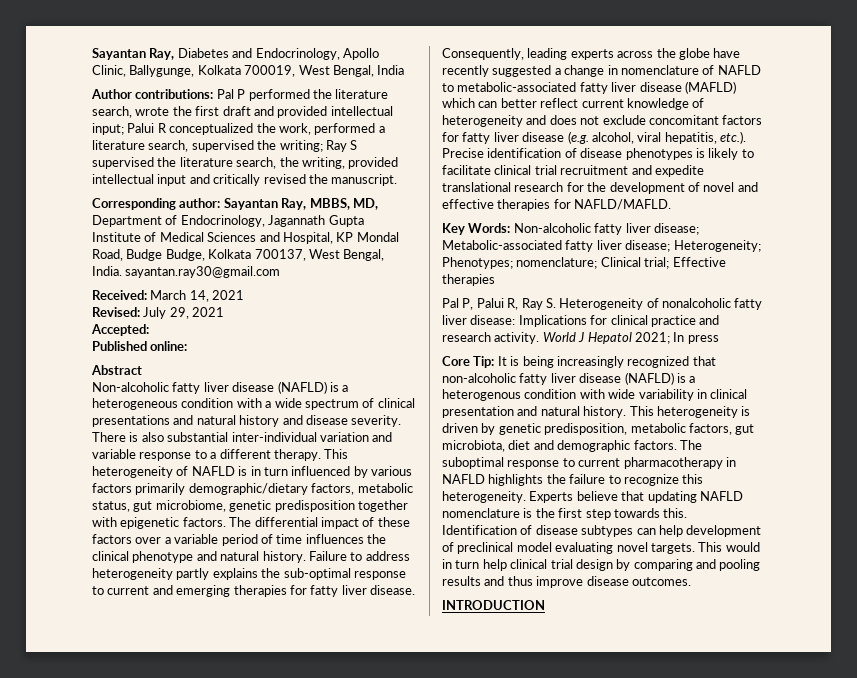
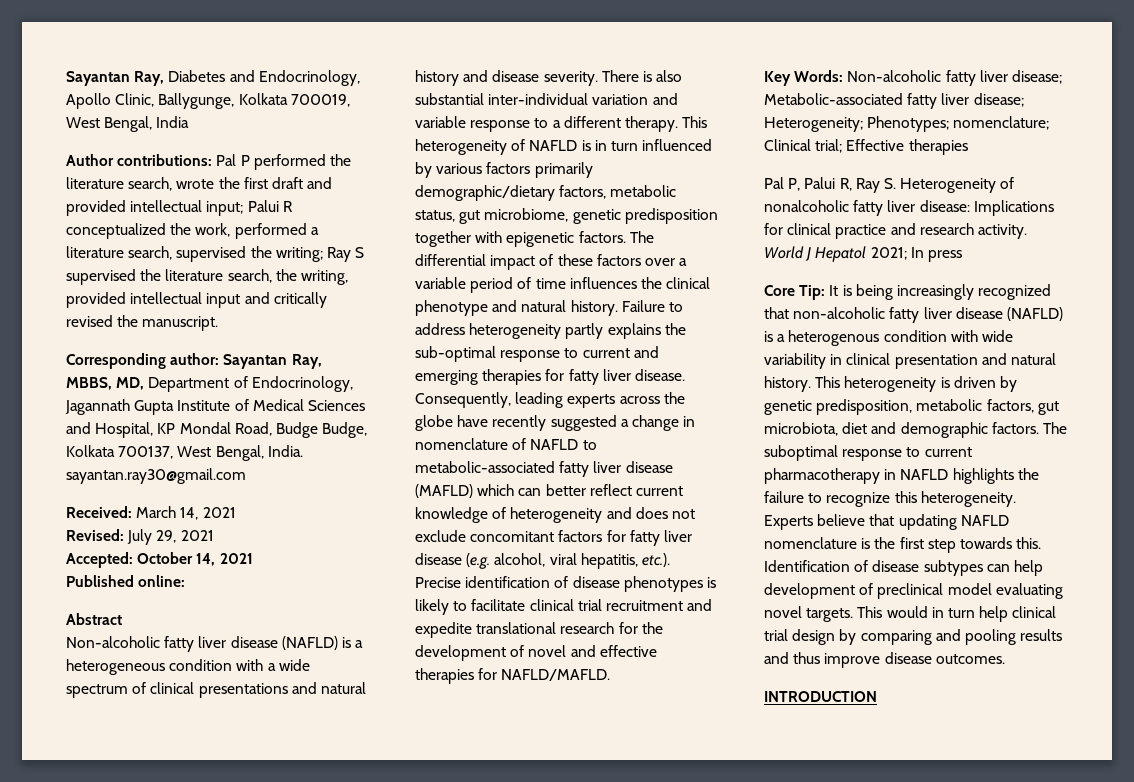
- Accepted:
+ Accepted: October 14, 2021

